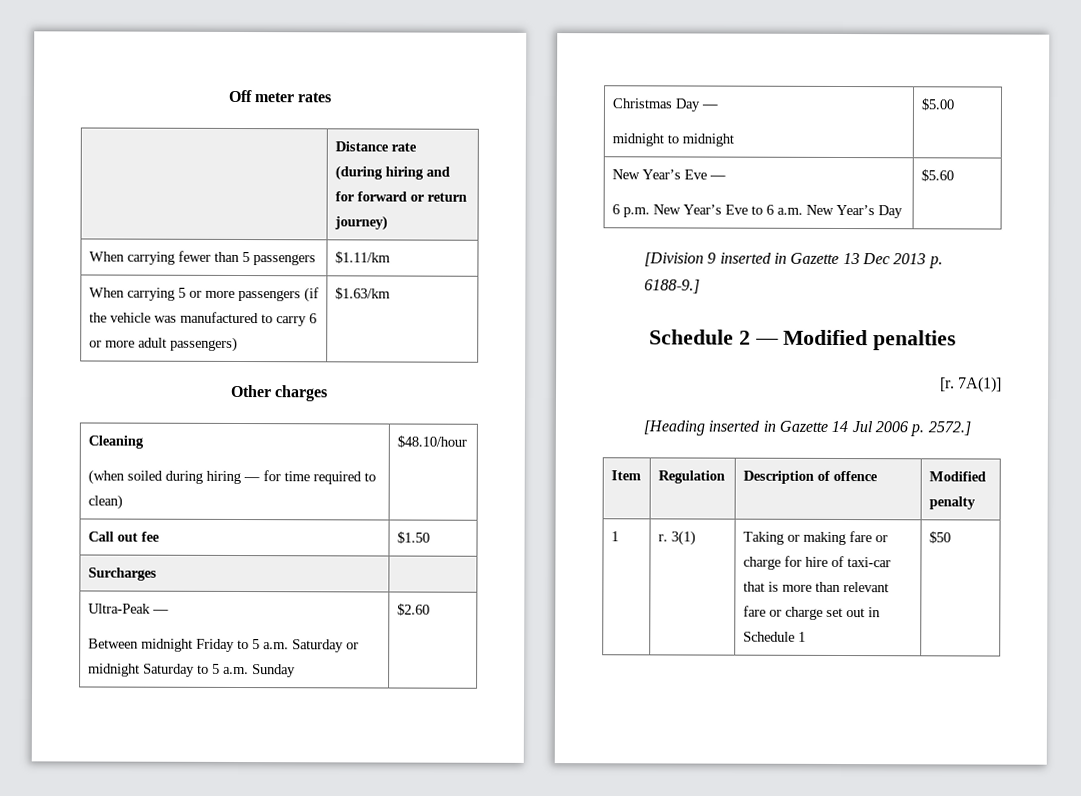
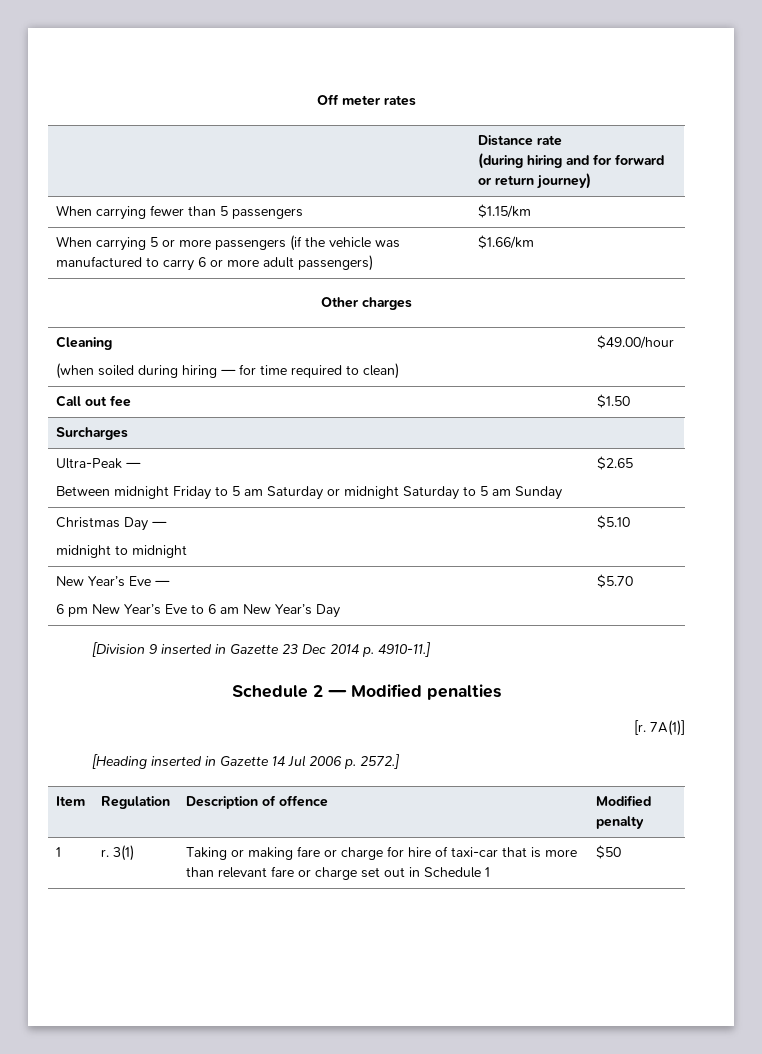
- When carrying fewer than 5 passengers | $1.11/km
+ When carrying fewer than 5 passengers | $1.15/km
- When carrying 5 or more passengers (if the vehicle was manufactured to carry 6 or more adult passengers) | $1.63/km
+ When carrying 5 or more passengers (if the vehicle was manufactured to carry 6 or more adult passengers) | $1.66/km
  Cleaning
- (when soiled during hiring — for time required to clean) | $48.10/hour
+ (when soiled during hiring — for time required to clean) | $49.00/hour
  Ultra-Peak —
- Between midnight Friday to 5 a.m. Saturday or midnight Saturday to 5 a.m. Sunday | $2.60
+ Between midnight Friday to 5 am Saturday or midnight Saturday to 5 am Sunday | $2.65
  Christmas Day —
- midnight to midnight | $5.00
+ midnight to midnight | $5.10
  New Year’s Eve —
- 6 p.m. New Year’s Eve to 6 a.m. New Year’s Day | $5.60
+ 6 pm New Year’s Eve to 6 am New Year’s Day | $5.70
- [Division 9 inserted in Gazette 13 Dec 2013 p. 6188-9.]
+ [Division 9 inserted in Gazette 23 Dec 2014 p. 4910-11.]

